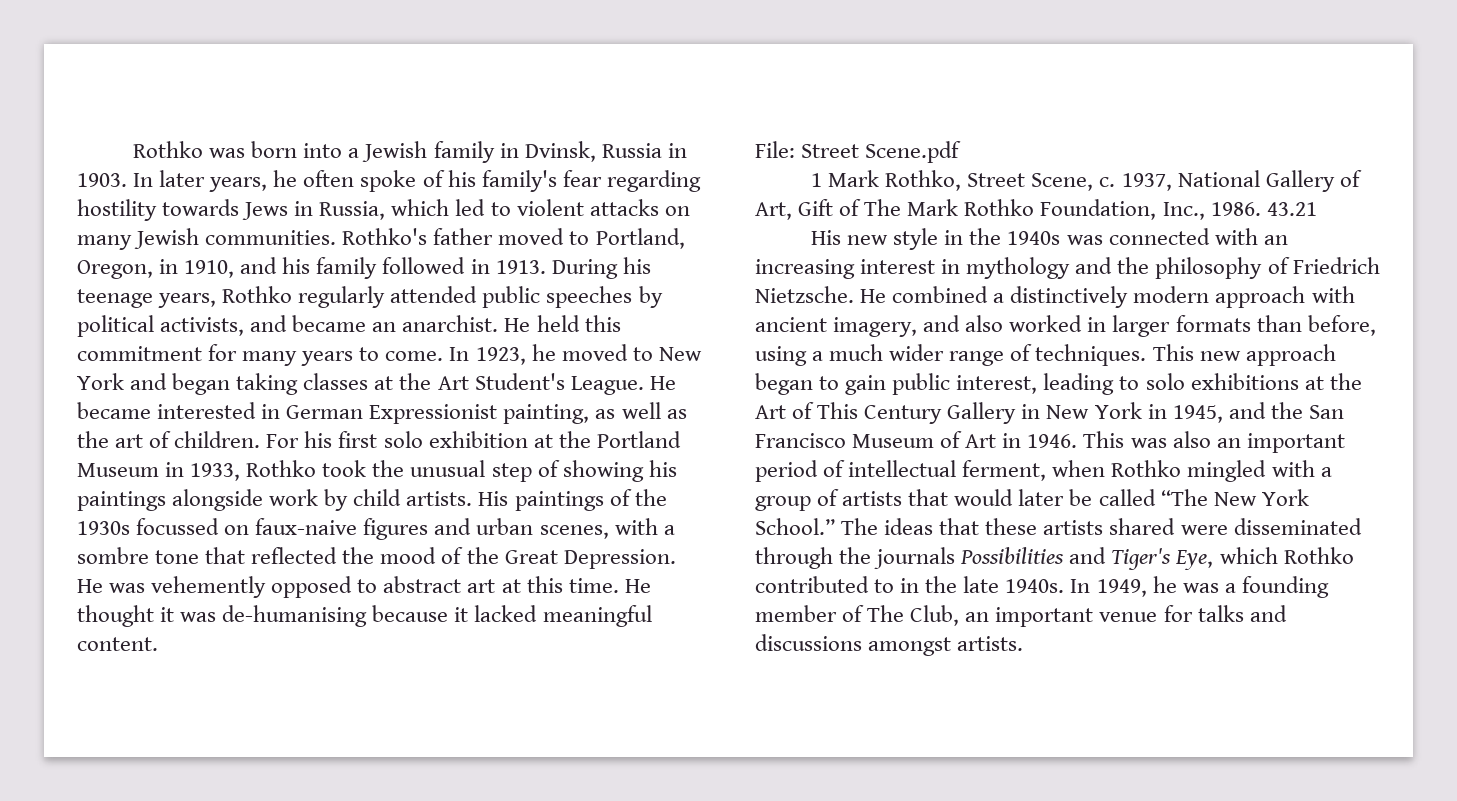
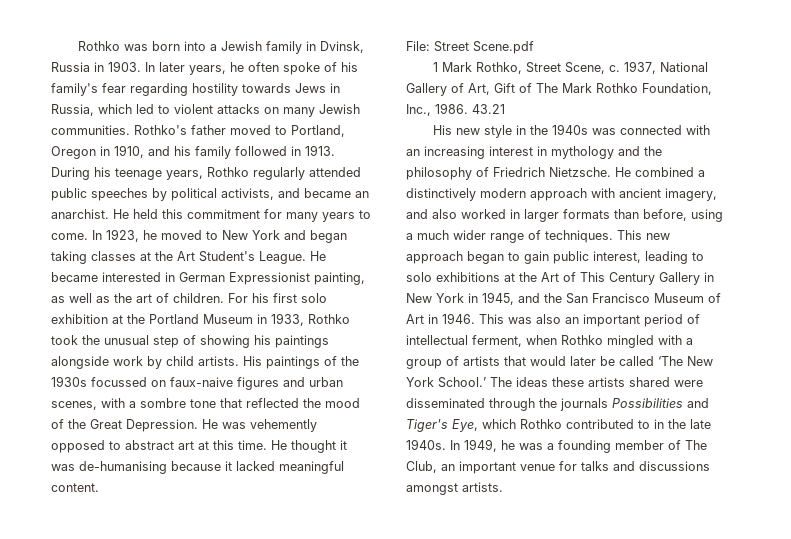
- Rothko's father moved to Portland, Oregon, in 1910, and his family followed in 1913.
+ Rothko's father moved to Portland, Oregon in 1910, and his family followed in 1913.
- This was also an important period of intellectual ferment, when Rothko mingled with a group of artists that would later be called “The New York School.”
+ This was also an important period of intellectual ferment, when Rothko mingled with a group of artists that would later be called ‘The New York School.’
- The ideas that these artists shared were disseminated through the journals Possibilities and Tiger's Eye, which Rothko contributed to in the late 1940s.
+ The ideas these artists shared were disseminated through the journals Possibilities and Tiger's Eye, which Rothko contributed to in the late 1940s.

